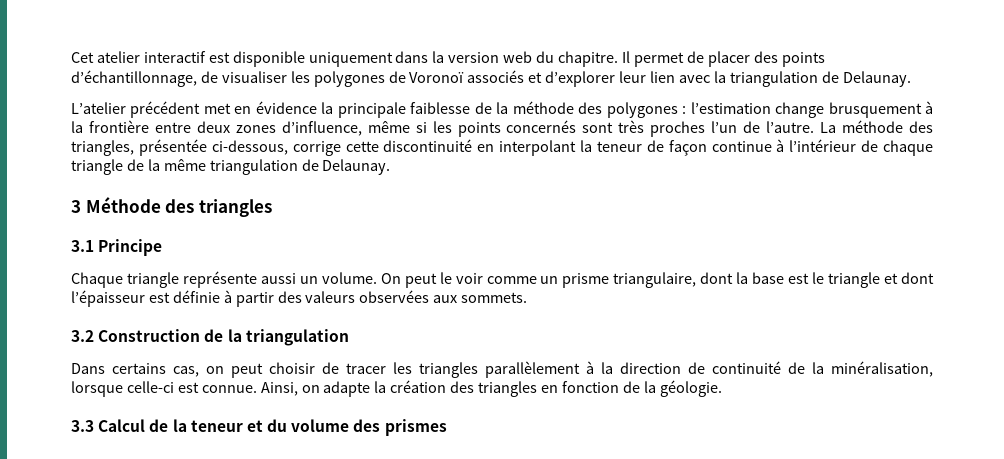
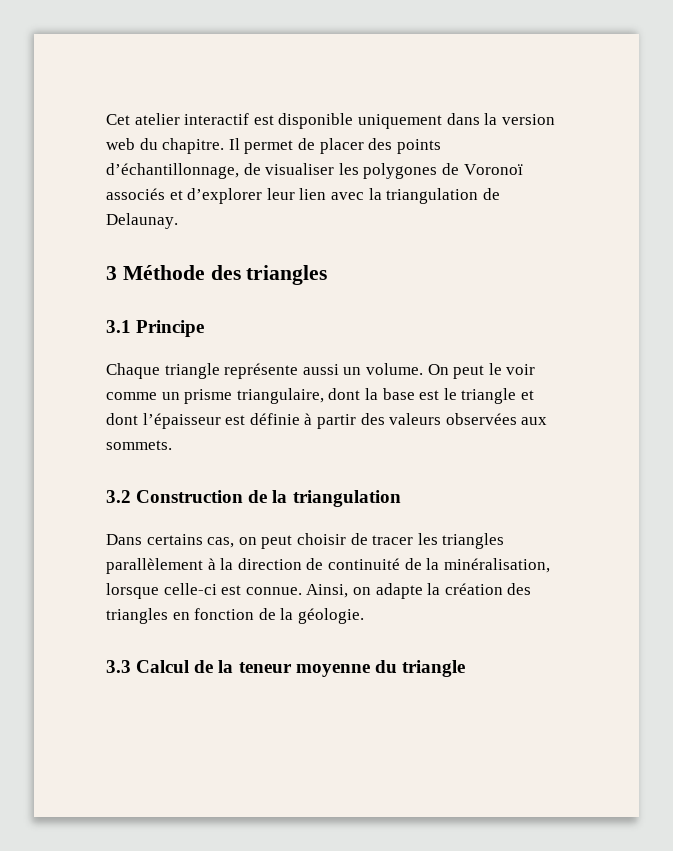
- L’atelier précédent met en évidence la principale faiblesse de la méthode des polygones : l’estimation change brusquement à la frontière entre deux zones d’influence, même si les points concernés sont très proches l’un de l’autre. La méthode des triangles, présentée ci-dessous, corrige cette discontinuité en interpolant la teneur de façon continue à l’intérieur de chaque triangle de la même triangulation de Delaunay.
- 3.3 Calcul de la teneur et du volume des prismes
+ 3.3 Calcul de la teneur moyenne du triangle

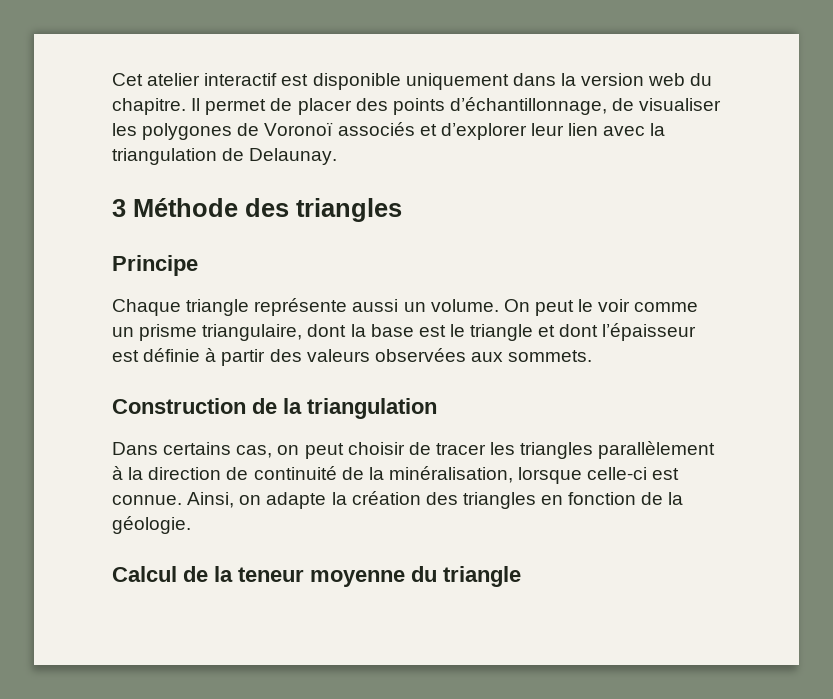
- 3.1 Principe
+ Principe
- 3.2 Construction de la triangulation
+ Construction de la triangulation
- 3.3 Calcul de la teneur moyenne du triangle
+ Calcul de la teneur moyenne du triangle

